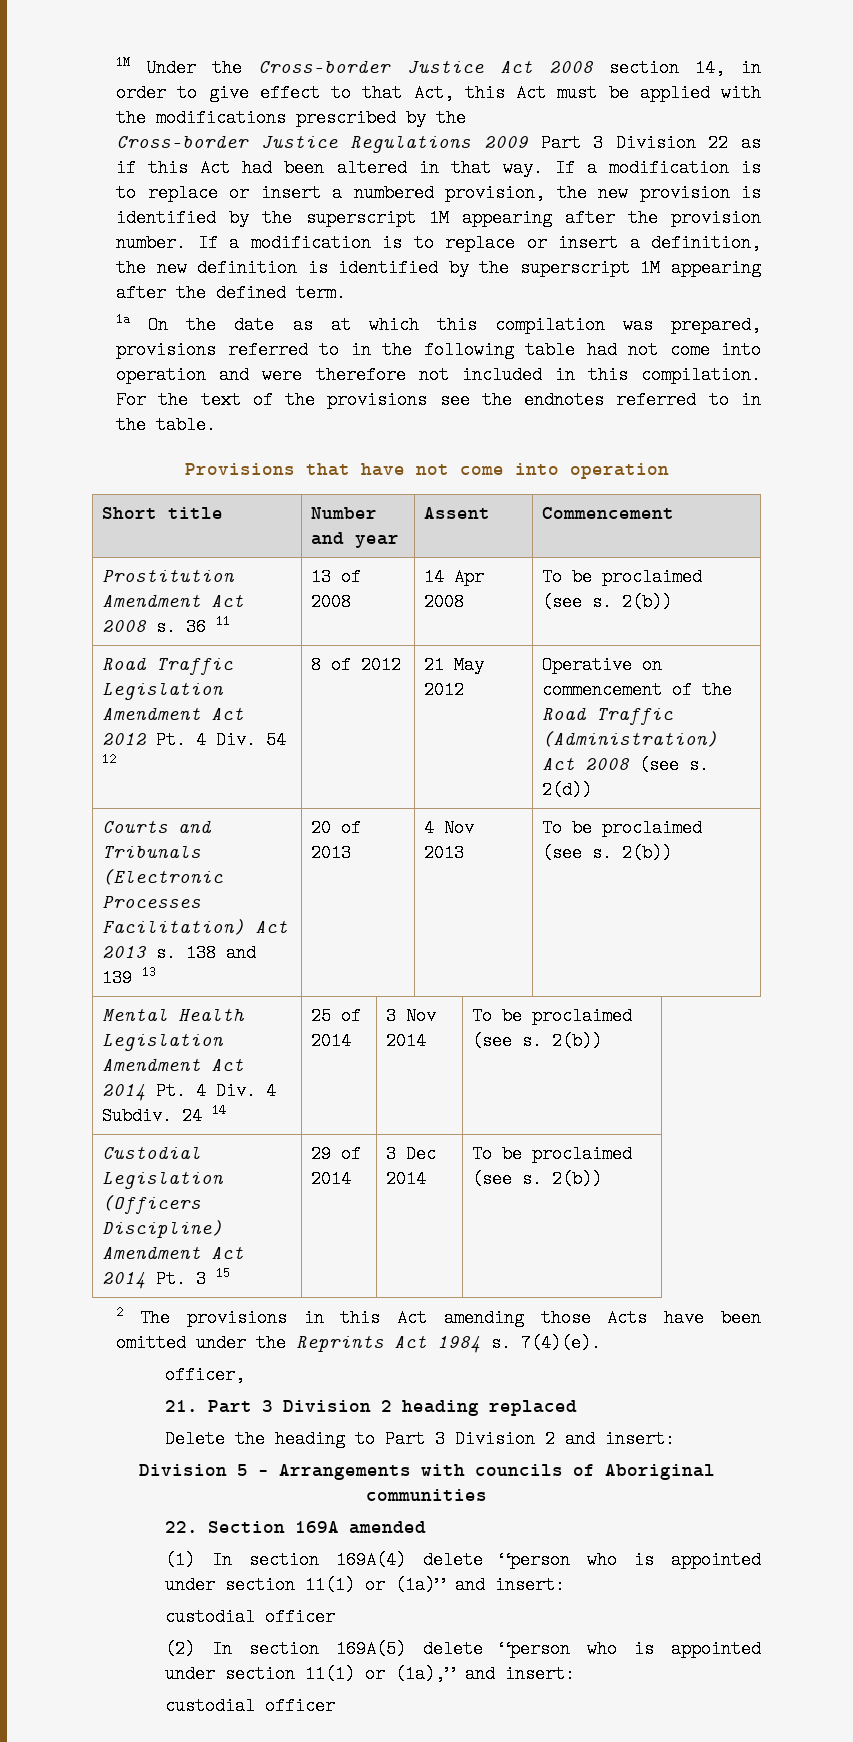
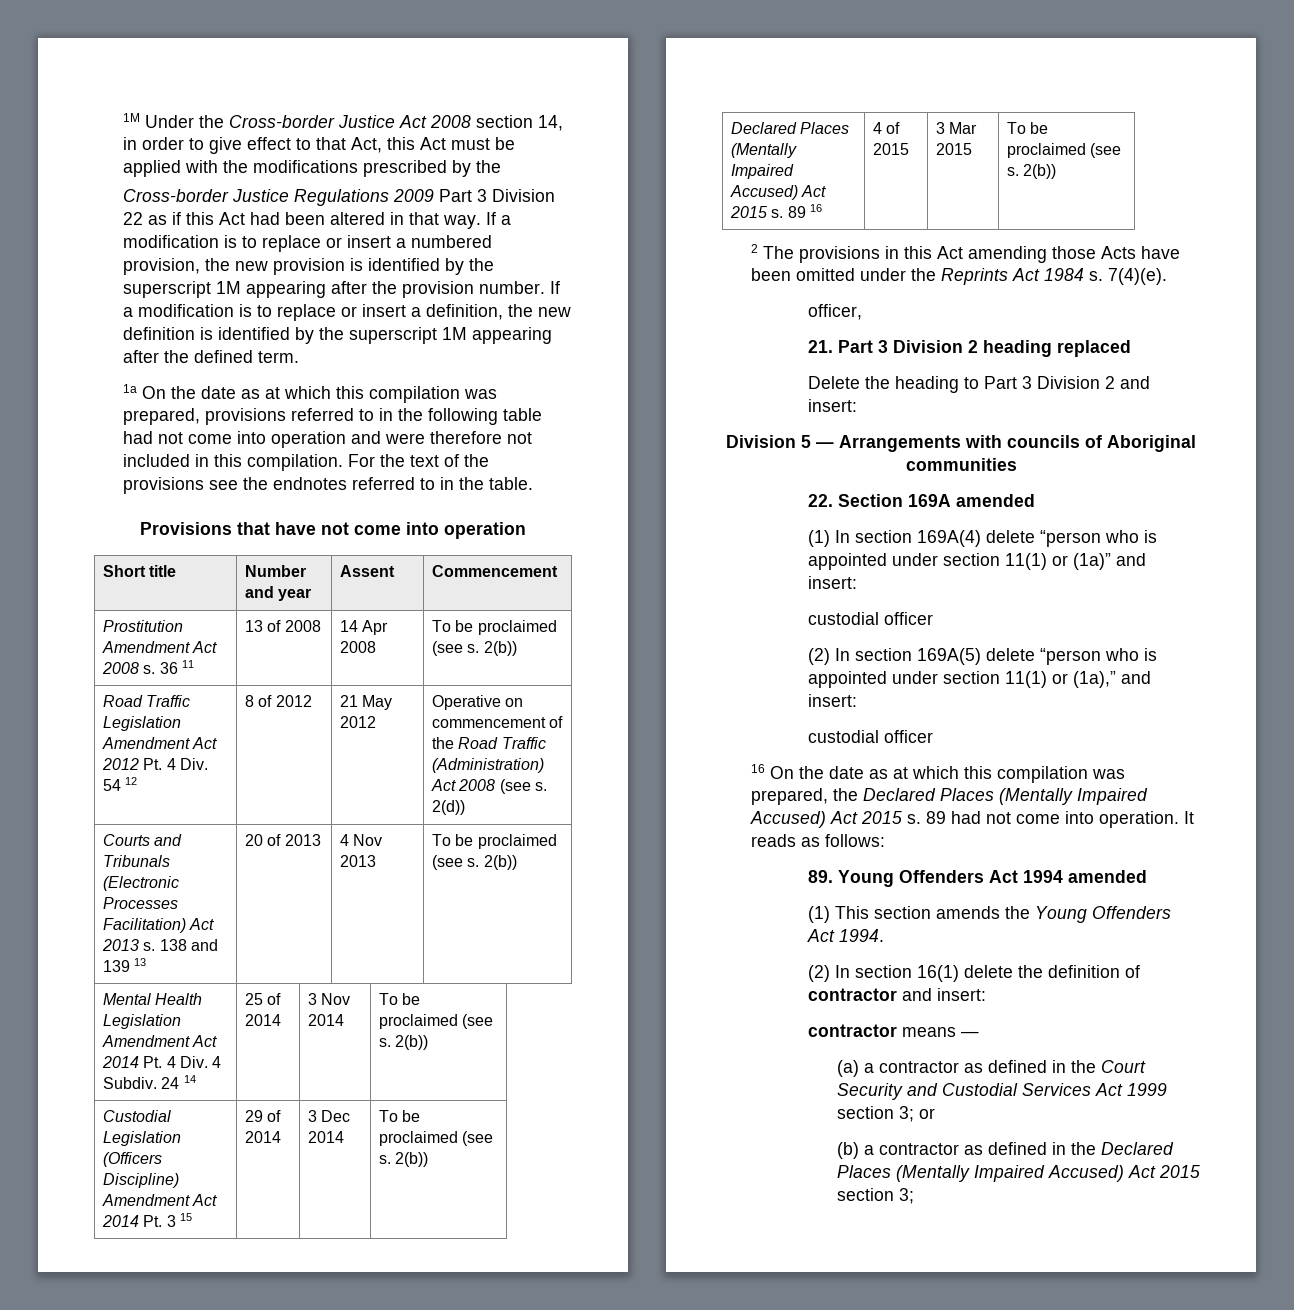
+ Declared Places (Mentally Impaired Accused) Act 2015 s. 89 16 | 4 of 2015 | 3 Mar 2015 | To be proclaimed (see s. 2(b))
+ 16 On the date as at which this compilation was prepared, the Declared Places (Mentally Impaired Accused) Act 2015 s. 89 had not come into operation. It reads as follows:
+ 89. Young Offenders Act 1994 amended
+ (1) This section amends the Young Offenders Act 1994.
+ (2) In section 16(1) delete the definition of contractor and insert:
+ contractor means —
+ (a) a contractor as defined in the Court Security and Custodial Services Act 1999 section 3; or
+ (b) a contractor as defined in the Declared Places (Mentally Impaired Accused) Act 2015 section 3;

